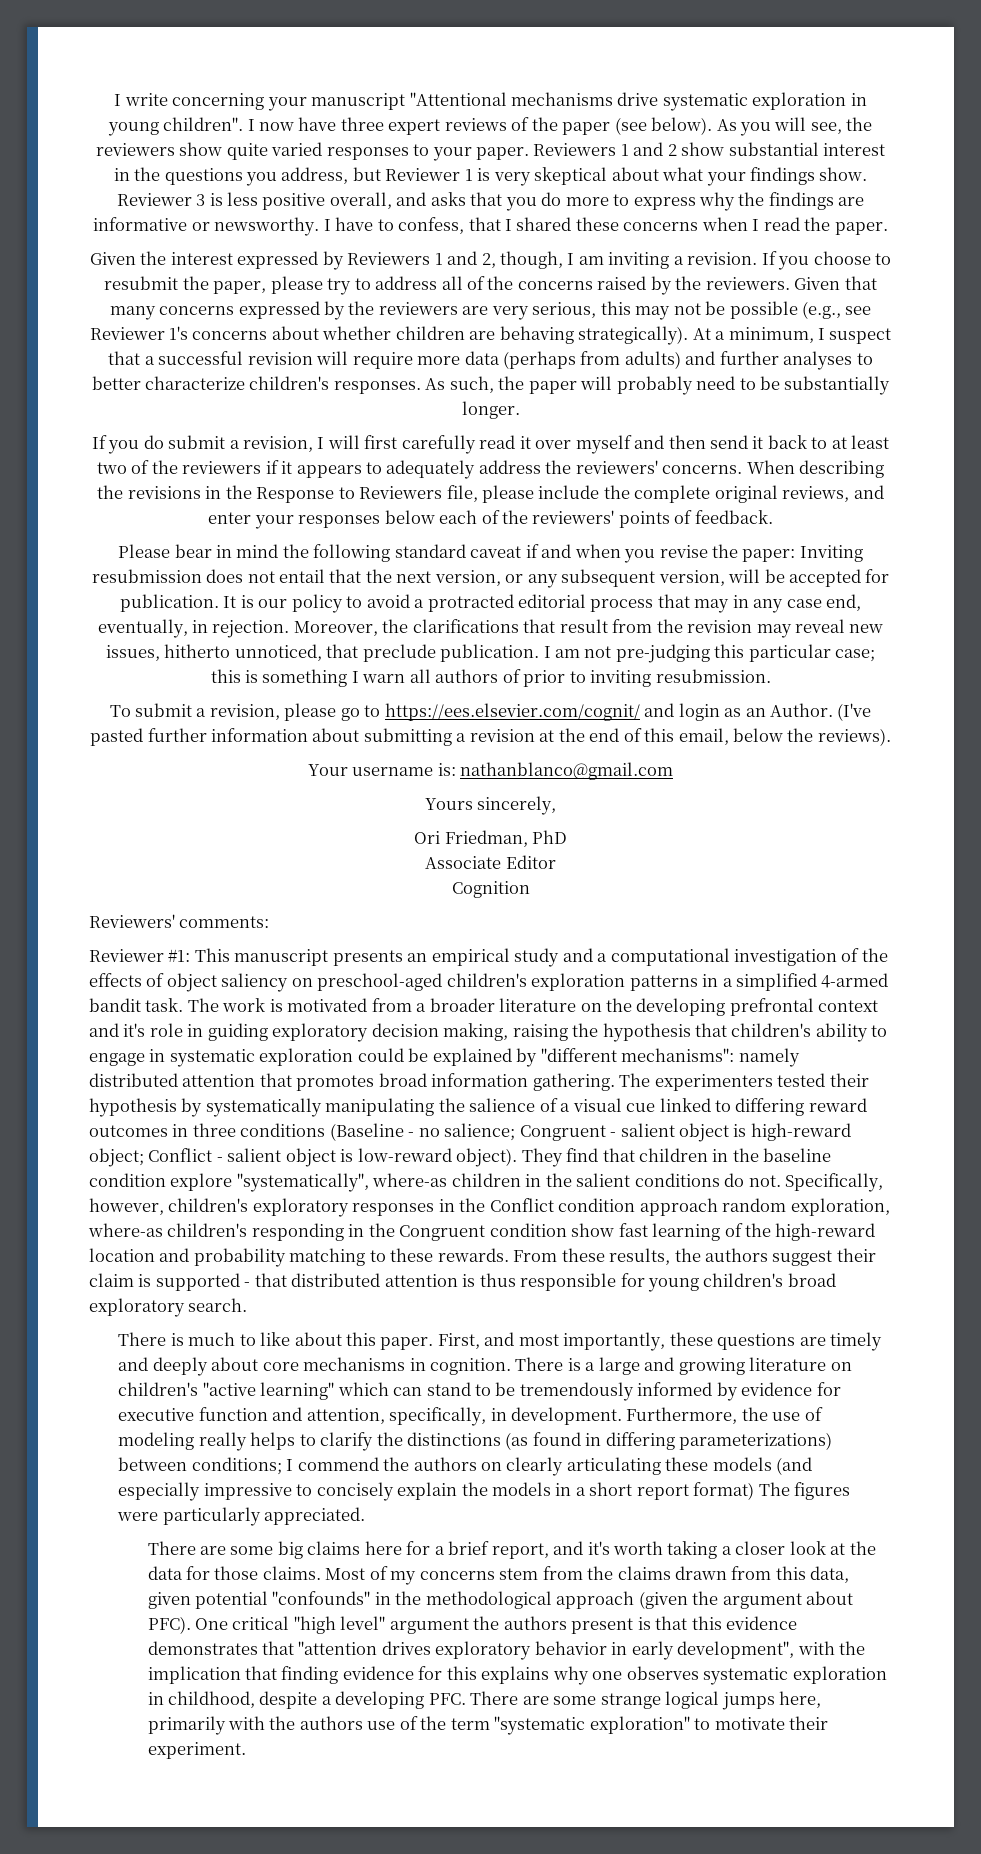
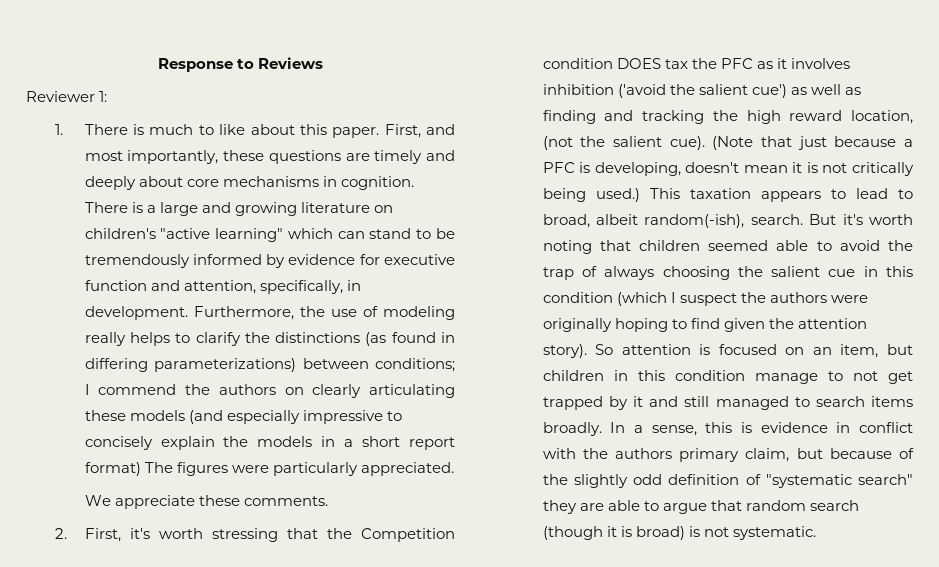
- I write concerning your manuscript "Attentional mechanisms drive systematic exploration in young children". I now have three expert reviews of the paper (see below). As you will see, the reviewers show quite varied responses to your paper. Reviewers 1 and 2 show substantial interest in the questions you address, but Reviewer 1 is very skeptical about what your findings show. Reviewer 3 is less positive overall, and asks that you do more to express why the findings are informative or newsworthy. I have to confess, that I shared these concerns when I read the paper.
- Given the interest expressed by Reviewers 1 and 2, though, I am inviting a revision. If you choose to resubmit the paper, please try to address all of the concerns raised by the reviewers. Given that many concerns expressed by the reviewers are very serious, this may not be possible (e.g., see Reviewer 1's concerns about whether children are behaving strategically). At a minimum, I suspect that a successful revision will require more data (perhaps from adults) and further analyses to better characterize children's responses. As such, the paper will probably need to be substantially longer.
- If you do submit a revision, I will first carefully read it over myself and then send it back to at least two of the reviewers if it appears to adequately address the reviewers' concerns. When describing the revisions in the Response to Reviewers file, please include the complete original reviews, and enter your responses below each of the reviewers' points of feedback.
- Please bear in mind the following standard caveat if and when you revise the paper: Inviting resubmission does not entail that the next version, or any subsequent version, will be accepted for publication. It is our policy to avoid a protracted editorial process that may in any case end, eventually, in rejection. Moreover, the clarifications that result from the revision may reveal new issues, hitherto unnoticed, that preclude publication. I am not pre-judging this particular case; this is something I warn all authors of prior to inviting resubmission.
- To submit a revision, please go to https://ees.elsevier.com/cognit/ and login as an Author. (I've pasted further information about submitting a revision at the end of this email, below the reviews).
- Your username is: nathanblanco@gmail.com
- Yours sincerely,
- Ori Friedman, PhD
- Associate Editor
- Cognition
- Reviewers' comments:
- Reviewer #1: This manuscript presents an empirical study and a computational investigation of the effects of object saliency on preschool-aged children's exploration patterns in a simplified 4-armed bandit task. The work is motivated from a broader literature on the developing prefrontal context and it's role in guiding exploratory decision making, raising the hypothesis that children's ability to engage in systematic exploration could be explained by "different mechanisms": namely distributed attention that promotes broad information gathering. The experimenters tested their hypothesis by systematically manipulating the salience of a visual cue linked to differing reward outcomes in three conditions (Baseline - no salience; Congruent - salient object is high-reward object; Conflict - salient object is low-reward object). They find that children in the baseline condition explore "systematically", where-as children in the salient conditions do not. Specifically, however, children's exploratory responses in the Conflict condition approach random exploration, where-as children's responding in the Congruent condition show fast learning of the high-reward location and probability matching to these rewards. From these results, the authors suggest their claim is supported - that distributed attention is thus responsible for young children's broad exploratory search.
- There is much to like about this paper.
+ Response to Reviews
+ Reviewer 1:
+ 1. There is much to like about this paper.
- There are some big claims here for a brief report, and it's worth taking a closer look at the data for those claims. Most of my concerns stem from the claims drawn from this data, given potential "confounds" in the methodological approach (given the argument about PFC). One critical "high level" argument the authors present is that this evidence demonstrates that "attention drives exploratory behavior in early development", with the implication that finding evidence for this explains why one observes systematic exploration in childhood, despite a developing PFC. There are some strange logical jumps here, primarily with the authors use of the term "systematic exploration" to motivate their experiment.
+ We appreciate these comments.
+ 2. First, it's worth stressing that the Competition condition DOES tax the PFC as it involves inhibition ('avoid the salient cue') as well as finding and tracking the high reward location, (not the salient cue). (Note that just because a PFC is developing, doesn't mean it is not critically being used.) This taxation appears to lead to broad, albeit random(-ish), search. But it's worth noting that children seemed able to avoid the trap of always choosing the salient cue in this condition (which I suspect the authors were originally hoping to find given the attention story). So attention is focused on an item, but children in this condition manage to not get trapped by it and still managed to search items broadly. In a sense, this is evidence in conflict with the authors primary claim, but because of the slightly odd definition of "systematic search" they are able to argue that random search (though it is broad) is not systematic.

